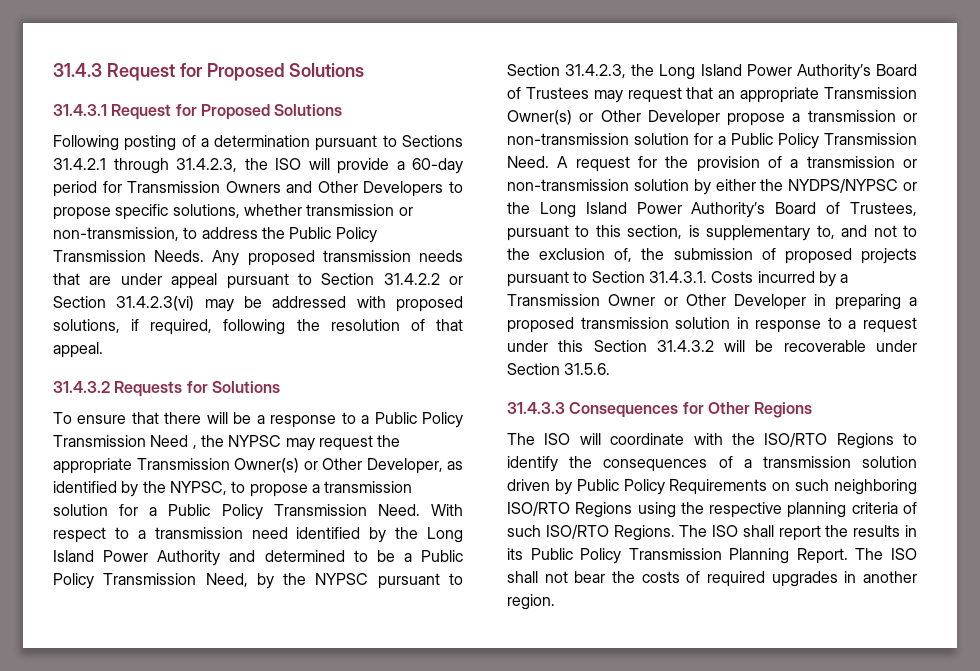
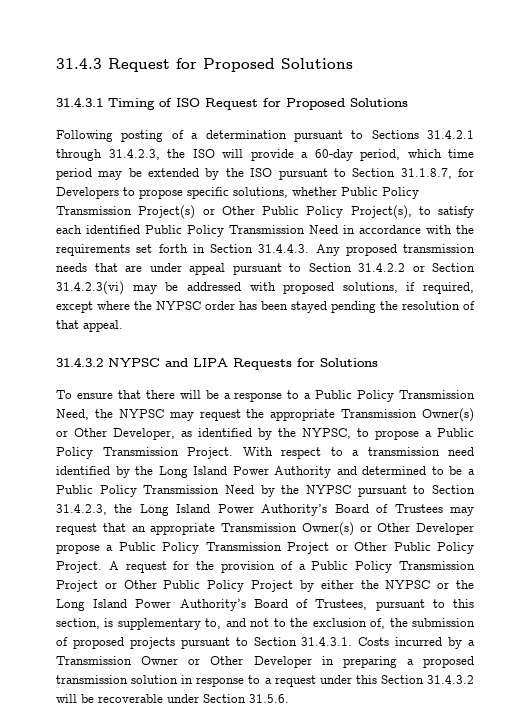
- 31.4.3.1 Request for Proposed Solutions
+ 31.4.3.1 Timing of ISO Request for Proposed Solutions
- Following posting of a determination pursuant to Sections 31.4.2.1 through 31.4.2.3, the ISO will provide a 60-day period for Transmission Owners and Other Developers to propose specific solutions, whether transmission or non-transmission, to address the Public Policy Transmission Needs. Any proposed transmission needs that are under appeal pursuant to Section 31.4.2.2 or Section 31.4.2.3(vi) may be addressed with proposed solutions, if required, following the resolution of that appeal.
+ Following posting of a determination pursuant to Sections 31.4.2.1 through 31.4.2.3, the ISO will provide a 60-day period, which time period may be extended by the ISO pursuant to Section 31.1.8.7, for Developers to propose specific solutions, whether Public Policy Transmission Project(s) or Other Public Policy Project(s), to satisfy each identified Public Policy Transmission Need in accordance with the requirements set forth in Section 31.4.4.3. Any proposed transmission needs that are under appeal pursuant to Section 31.4.2.2 or Section 31.4.2.3(vi) may be addressed with proposed solutions, if required, except where the NYPSC order has been stayed pending the resolution of that appeal.
- 31.4.3.2 Requests for Solutions
+ 31.4.3.2 NYPSC and LIPA Requests for Solutions
- To ensure that there will be a response to a Public Policy Transmission Need , the NYPSC may request the appropriate Transmission Owner(s) or Other Developer, as identified by the NYPSC, to propose a transmission solution for a Public Policy Transmission Need.
+ To ensure that there will be a response to a Public Policy Transmission Need, the NYPSC may request the appropriate Transmission Owner(s) or Other Developer, as identified by the NYPSC, to propose a Public Policy Transmission Project.
- With respect to a transmission need identified by the Long Island Power Authority and determined to be a Public Policy Transmission Need, by the NYPSC pursuant to Section 31.4.2.3, the Long Island Power Authority’s Board of Trustees may request that an appropriate Transmission Owner(s) or Other Developer propose a transmission or non-transmission solution for a Public Policy Transmission Need.
+ With respect to a transmission need identified by the Long Island Power Authority and determined to be a Public Policy Transmission Need by the NYPSC pursuant to Section 31.4.2.3, the Long Island Power Authority’s Board of Trustees may request that an appropriate Transmission Owner(s) or Other Developer propose a Public Policy Transmission Project or Other Public Policy Project.
- A request for the provision of a transmission or non-transmission solution by either the NYDPS/NYPSC or the Long Island Power Authority’s Board of Trustees, pursuant to this section, is supplementary to, and not to the exclusion of, the submission of proposed projects pursuant to Section 31.4.3.1. Costs incurred by a Transmission Owner or Other Developer in preparing a proposed transmission solution in response to a request under this Section 31.4.3.2 will be recoverable under Section 31.5.6.
+ A request for the provision of a Public Policy Transmission Project or Other Public Policy Project by either the NYPSC or the Long Island Power Authority’s Board of Trustees, pursuant to this section, is supplementary to, and not to the exclusion of, the submission of proposed projects pursuant to Section 31.4.3.1. Costs incurred by a Transmission Owner or Other Developer in preparing a proposed transmission solution in response to a request under this Section 31.4.3.2 will be recoverable under Section 31.5.6.
- 31.4.3.3 Consequences for Other Regions
- The ISO will coordinate with the ISO/RTO Regions to identify the consequences of a transmission solution driven by Public Policy Requirements on such neighboring ISO/RTO Regions using the respective planning criteria of such ISO/RTO Regions. The ISO shall report the results in its Public Policy Transmission Planning Report. The ISO shall not bear the costs of required upgrades in another region.

